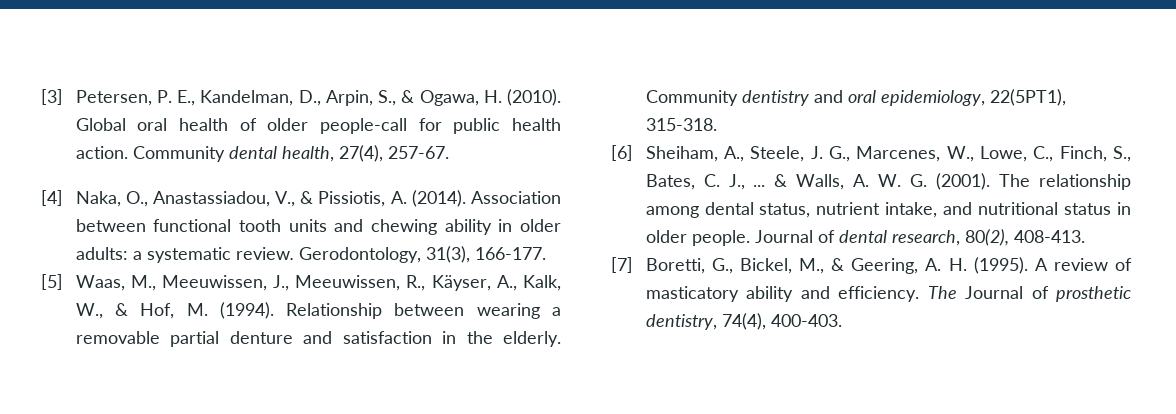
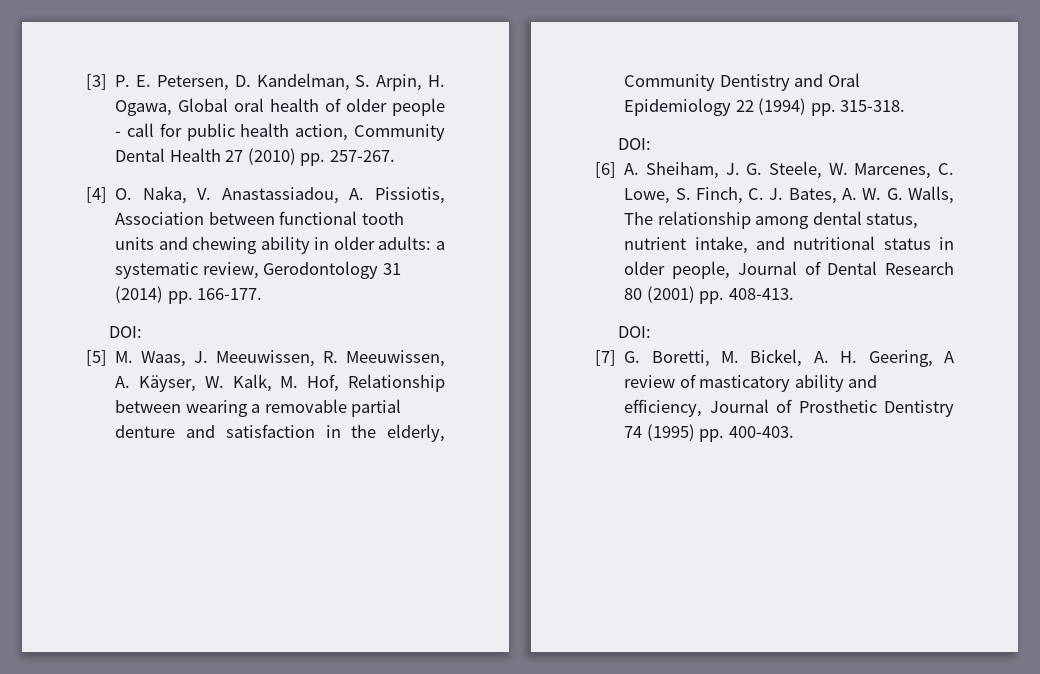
- [3] Petersen, P. E., Kandelman, D., Arpin, S., & Ogawa, H. (2010). Global oral health of older people-call for public health action. Community dental health, 27(4), 257-67.
- [4] Naka, O., Anastassiadou, V., & Pissiotis, A. (2014). Association between functional tooth units and chewing ability in older adults: a systematic review. Gerodontology, 31(3), 166-177.
+ [3] P. E. Petersen, D. Kandelman, S. Arpin, H. Ogawa, Global oral health of older people - call for public health action, Community Dental Health 27 (2010) pp. 257-267.
+ [4] O. Naka, V. Anastassiadou, A. Pissiotis, Association between functional tooth units and chewing ability in older adults: a systematic review, Gerodontology 31 (2014) pp. 166-177.
+ DOI:
- [5] Waas, M., Meeuwissen, J., Meeuwissen, R., Käyser, A., Kalk, W., & Hof, M. (1994). Relationship between wearing a removable partial denture and satisfaction in the elderly. Community dentistry and oral epidemiology, 22(5PT1), 315-318.
+ [5] M. Waas, J. Meeuwissen, R. Meeuwissen, A. Käyser, W. Kalk, M. Hof, Relationship between wearing a removable partial denture and satisfaction in the elderly, Community Dentistry and Oral Epidemiology 22 (1994) pp. 315-318.
+ DOI:
- [6] Sheiham, A., Steele, J. G., Marcenes, W., Lowe, C., Finch, S., Bates, C. J., ... & Walls, A. W. G. (2001). The relationship among dental status, nutrient intake, and nutritional status in older people. Journal of dental research, 80(2), 408-413.
+ [6] A. Sheiham, J. G. Steele, W. Marcenes, C. Lowe, S. Finch, C. J. Bates, A. W. G. Walls, The relationship among dental status, nutrient intake, and nutritional status in older people, Journal of Dental Research 80 (2001) pp. 408-413.
+ DOI:
- [7] Boretti, G., Bickel, M., & Geering, A. H. (1995). A review of masticatory ability and efficiency. The Journal of prosthetic dentistry, 74(4), 400-403.
+ [7] G. Boretti, M. Bickel, A. H. Geering, A review of masticatory ability and efficiency, Journal of Prosthetic Dentistry 74 (1995) pp. 400-403.

